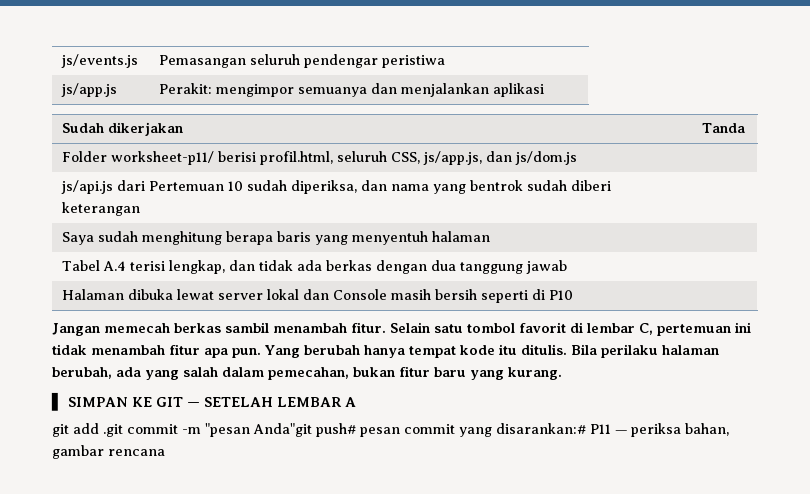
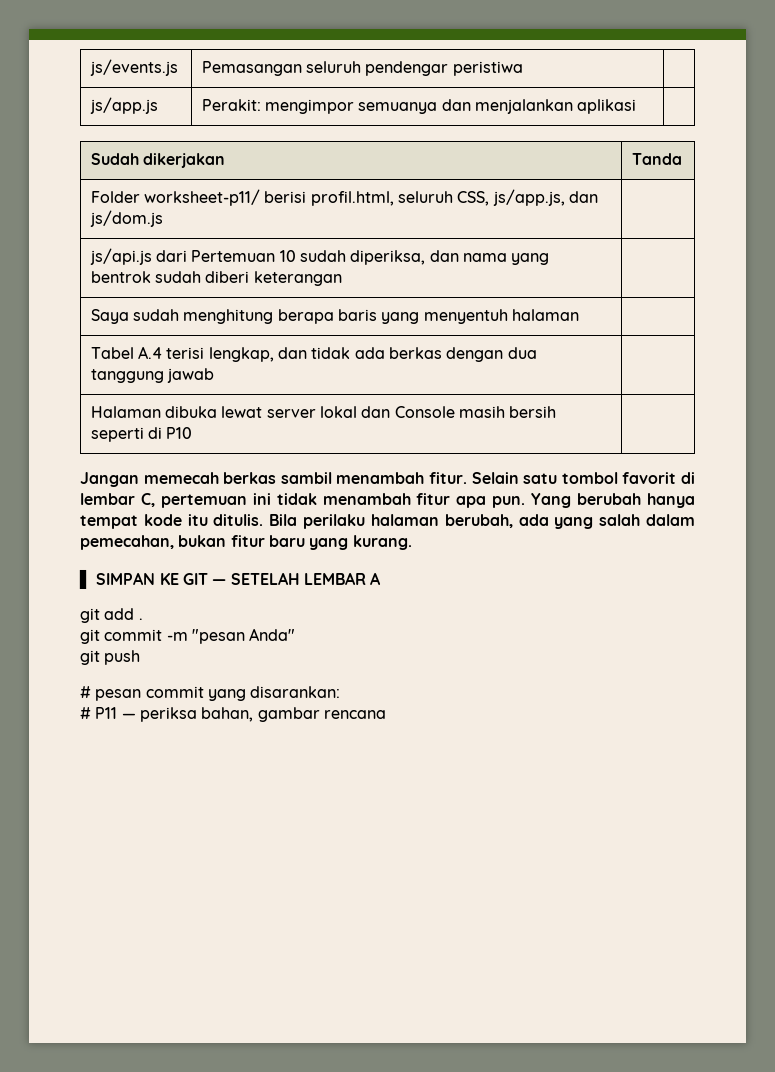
- git add .git commit -m "pesan Anda"git push# pesan commit yang disarankan:# P11 — periksa bahan, gambar rencana
+ git add .
+ git commit -m "pesan Anda"
+ git push
+ # pesan commit yang disarankan:
+ # P11 — periksa bahan, gambar rencana

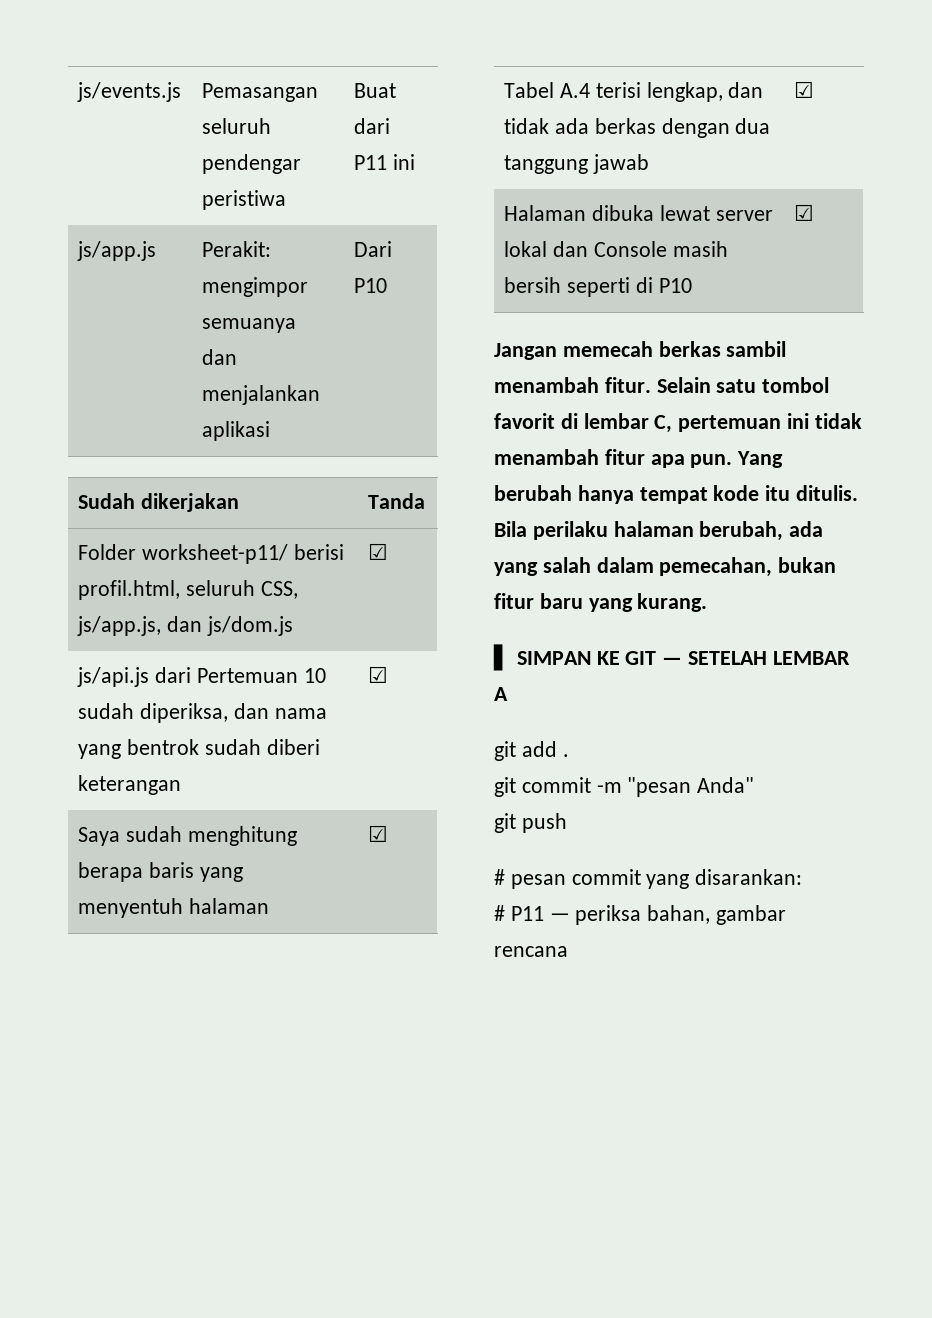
- js/events.js | Pemasangan seluruh pendengar peristiwa |
+ js/events.js | Pemasangan seluruh pendengar peristiwa | Buat dari P11 ini
- js/app.js | Perakit: mengimpor semuanya dan menjalankan aplikasi |
+ js/app.js | Perakit: mengimpor semuanya dan menjalankan aplikasi | Dari P10
- Folder worksheet-p11/ berisi profil.html, seluruh CSS, js/app.js, dan js/dom.js |
+ Folder worksheet-p11/ berisi profil.html, seluruh CSS, js/app.js, dan js/dom.js | ☑
- js/api.js dari Pertemuan 10 sudah diperiksa, dan nama yang bentrok sudah diberi keterangan |
+ js/api.js dari Pertemuan 10 sudah diperiksa, dan nama yang bentrok sudah diberi keterangan | ☑
- Saya sudah menghitung berapa baris yang menyentuh halaman |
+ Saya sudah menghitung berapa baris yang menyentuh halaman | ☑
- Tabel A.4 terisi lengkap, dan tidak ada berkas dengan dua tanggung jawab |
+ Tabel A.4 terisi lengkap, dan tidak ada berkas dengan dua tanggung jawab | ☑
- Halaman dibuka lewat server lokal dan Console masih bersih seperti di P10 |
+ Halaman dibuka lewat server lokal dan Console masih bersih seperti di P10 | ☑

